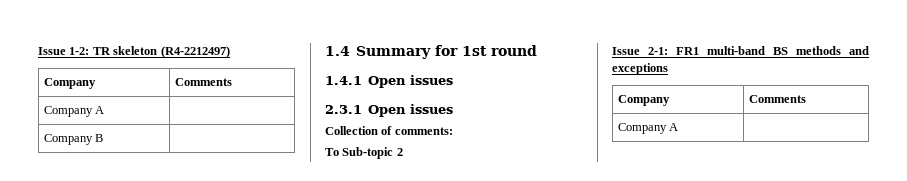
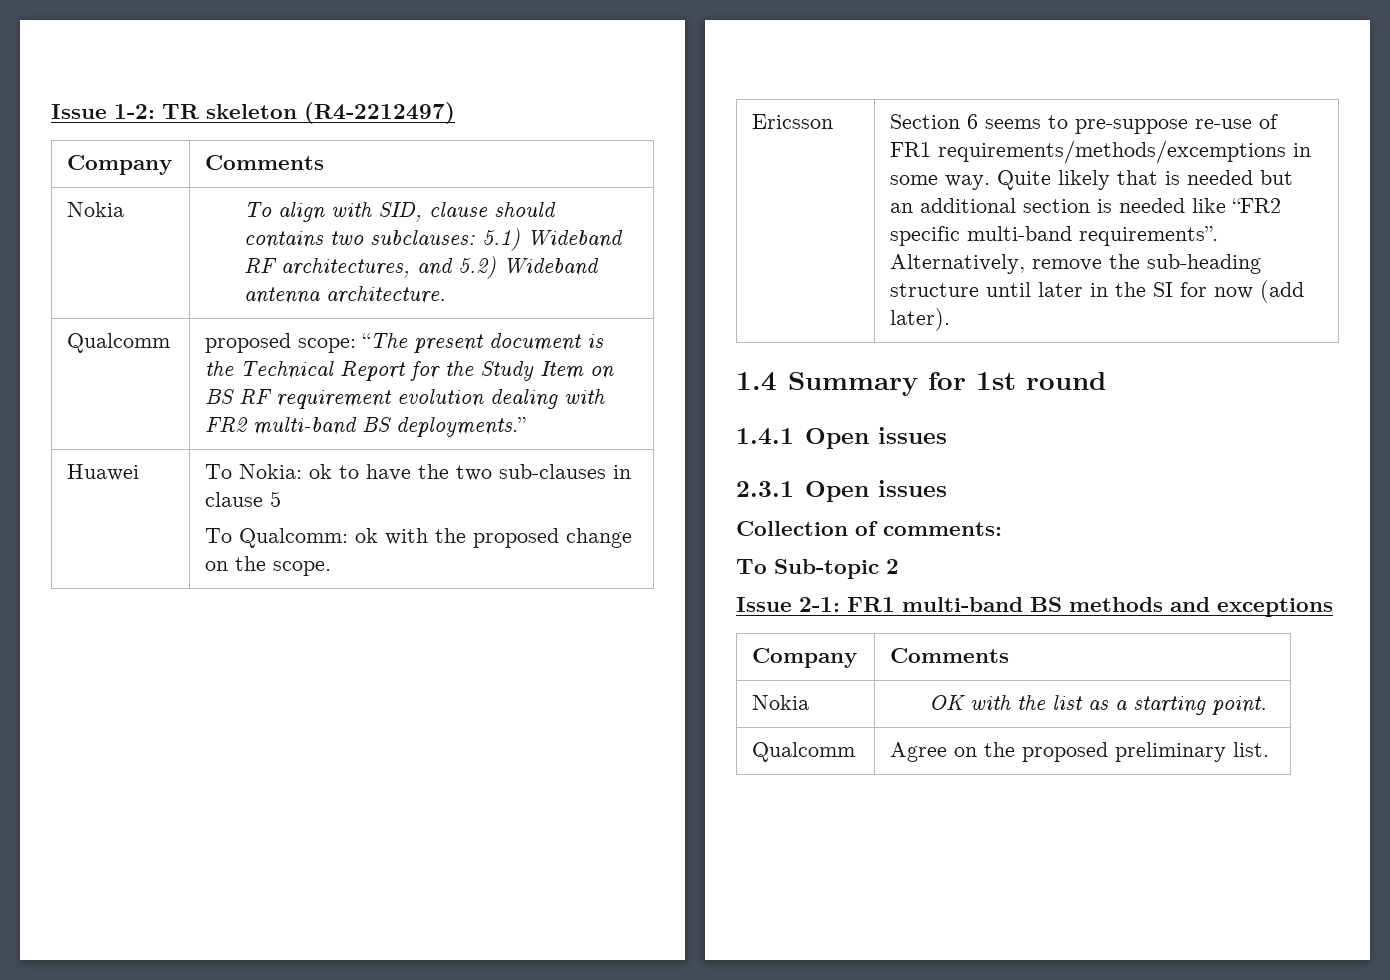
  Issue 1-2: TR skeleton (R4-2212497)
  Company | Comments
- Company A |
- Company B |
+ Nokia | To align with SID, clause should contains two subclauses: 5.1) Wideband RF architectures, and 5.2) Wideband antenna architecture.
+ Qualcomm | proposed scope: “The present document is the Technical Report for the Study Item on BS RF requirement evolution dealing with FR2 multi-band BS deployments.”
+ Huawei | To Nokia: ok to have the two sub-clauses in clause 5
+ To Qualcomm: ok with the proposed change on the scope.
+ Ericsson | Section 6 seems to pre-suppose re-use of FR1 requirements/methods/excemptions in some way. Quite likely that is needed but an additional section is needed like “FR2 specific multi-band requirements”. Alternatively, remove the sub-heading structure until later in the SI for now (add later).
  Issue 2-1: FR1 multi-band BS methods and exceptions
  Company | Comments
- Company A |
+ Nokia | OK with the list as a starting point.
+ Qualcomm | Agree on the proposed preliminary list.

